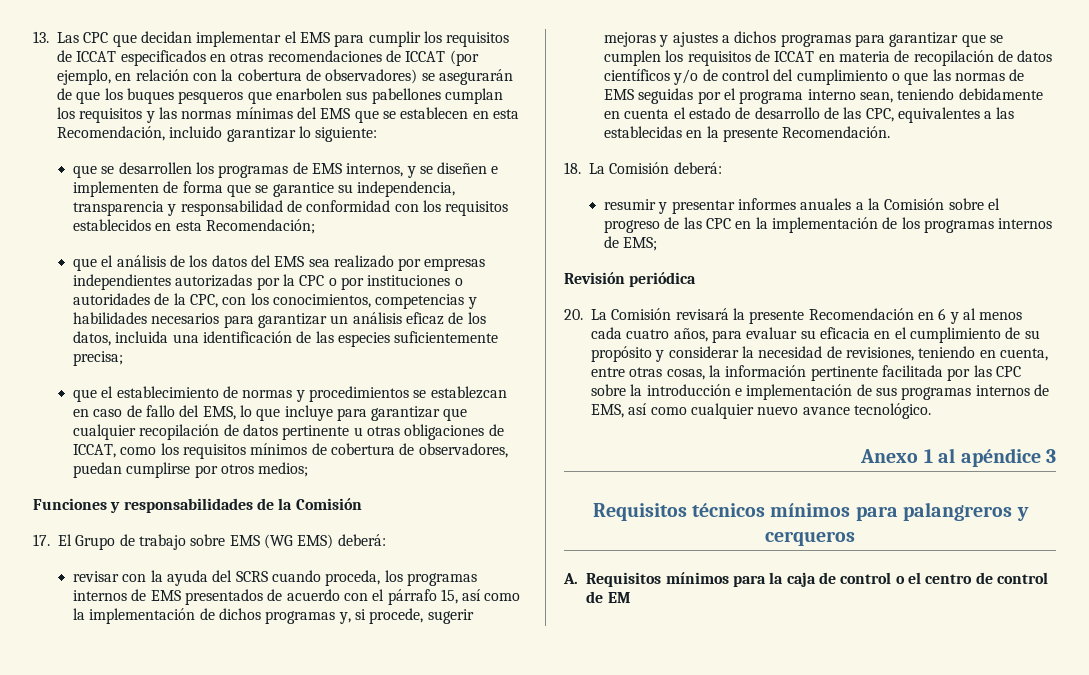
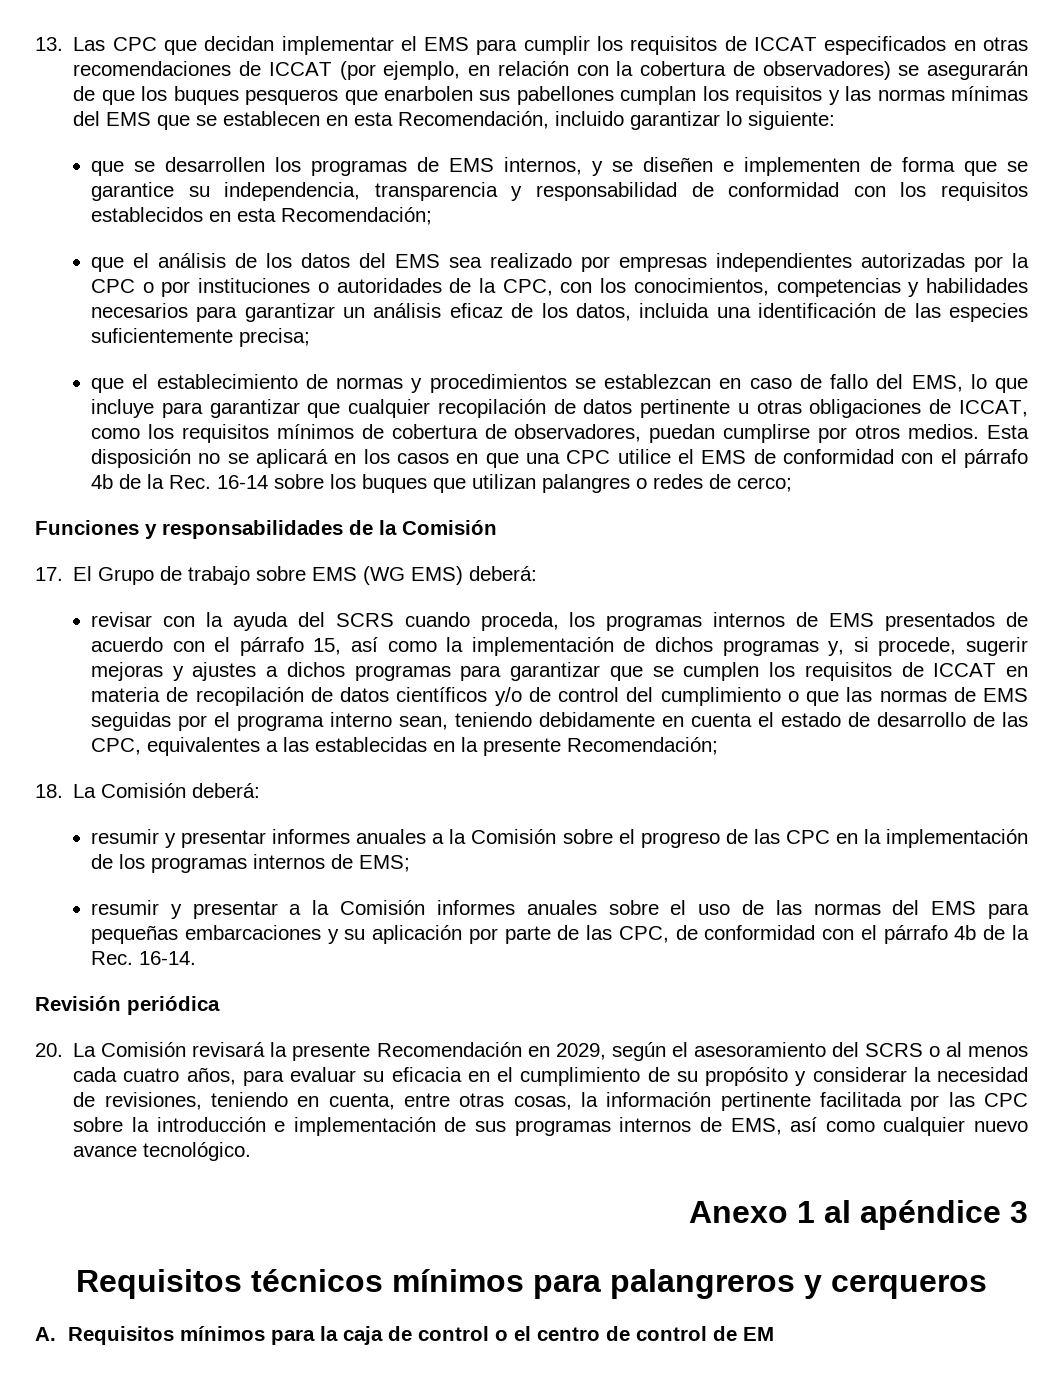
- que el establecimiento de normas y procedimientos se establezcan en caso de fallo del EMS, lo que incluye para garantizar que cualquier recopilación de datos pertinente u otras obligaciones de ICCAT, como los requisitos mínimos de cobertura de observadores, puedan cumplirse por otros medios;
+ que el establecimiento de normas y procedimientos se establezcan en caso de fallo del EMS, lo que incluye para garantizar que cualquier recopilación de datos pertinente u otras obligaciones de ICCAT, como los requisitos mínimos de cobertura de observadores, puedan cumplirse por otros medios. Esta disposición no se aplicará en los casos en que una CPC utilice el EMS de conformidad con el párrafo 4b de la Rec. 16-14 sobre los buques que utilizan palangres o redes de cerco;
- revisar con la ayuda del SCRS cuando proceda, los programas internos de EMS presentados de acuerdo con el párrafo 15, así como la implementación de dichos programas y, si procede, sugerir mejoras y ajustes a dichos programas para garantizar que se cumplen los requisitos de ICCAT en materia de recopilación de datos científicos y/o de control del cumplimiento o que las normas de EMS seguidas por el programa interno sean, teniendo debidamente en cuenta el estado de desarrollo de las CPC, equivalentes a las establecidas en la presente Recomendación.
+ revisar con la ayuda del SCRS cuando proceda, los programas internos de EMS presentados de acuerdo con el párrafo 15, así como la implementación de dichos programas y, si procede, sugerir mejoras y ajustes a dichos programas para garantizar que se cumplen los requisitos de ICCAT en materia de recopilación de datos científicos y/o de control del cumplimiento o que las normas de EMS seguidas por el programa interno sean, teniendo debidamente en cuenta el estado de desarrollo de las CPC, equivalentes a las establecidas en la presente Recomendación;
+ resumir y presentar a la Comisión informes anuales sobre el uso de las normas del EMS para pequeñas embarcaciones y su aplicación por parte de las CPC, de conformidad con el párrafo 4b de la Rec. 16-14.
- 20. La Comisión revisará la presente Recomendación en 6 y al menos cada cuatro años, para evaluar su eficacia en el cumplimiento de su propósito y considerar la necesidad de revisiones, teniendo en cuenta, entre otras cosas, la información pertinente facilitada por las CPC sobre la introducción e implementación de sus programas internos de EMS, así como cualquier nuevo avance tecnológico.
+ 20. La Comisión revisará la presente Recomendación en 2029, según el asesoramiento del SCRS o al menos cada cuatro años, para evaluar su eficacia en el cumplimiento de su propósito y considerar la necesidad de revisiones, teniendo en cuenta, entre otras cosas, la información pertinente facilitada por las CPC sobre la introducción e implementación de sus programas internos de EMS, así como cualquier nuevo avance tecnológico.

